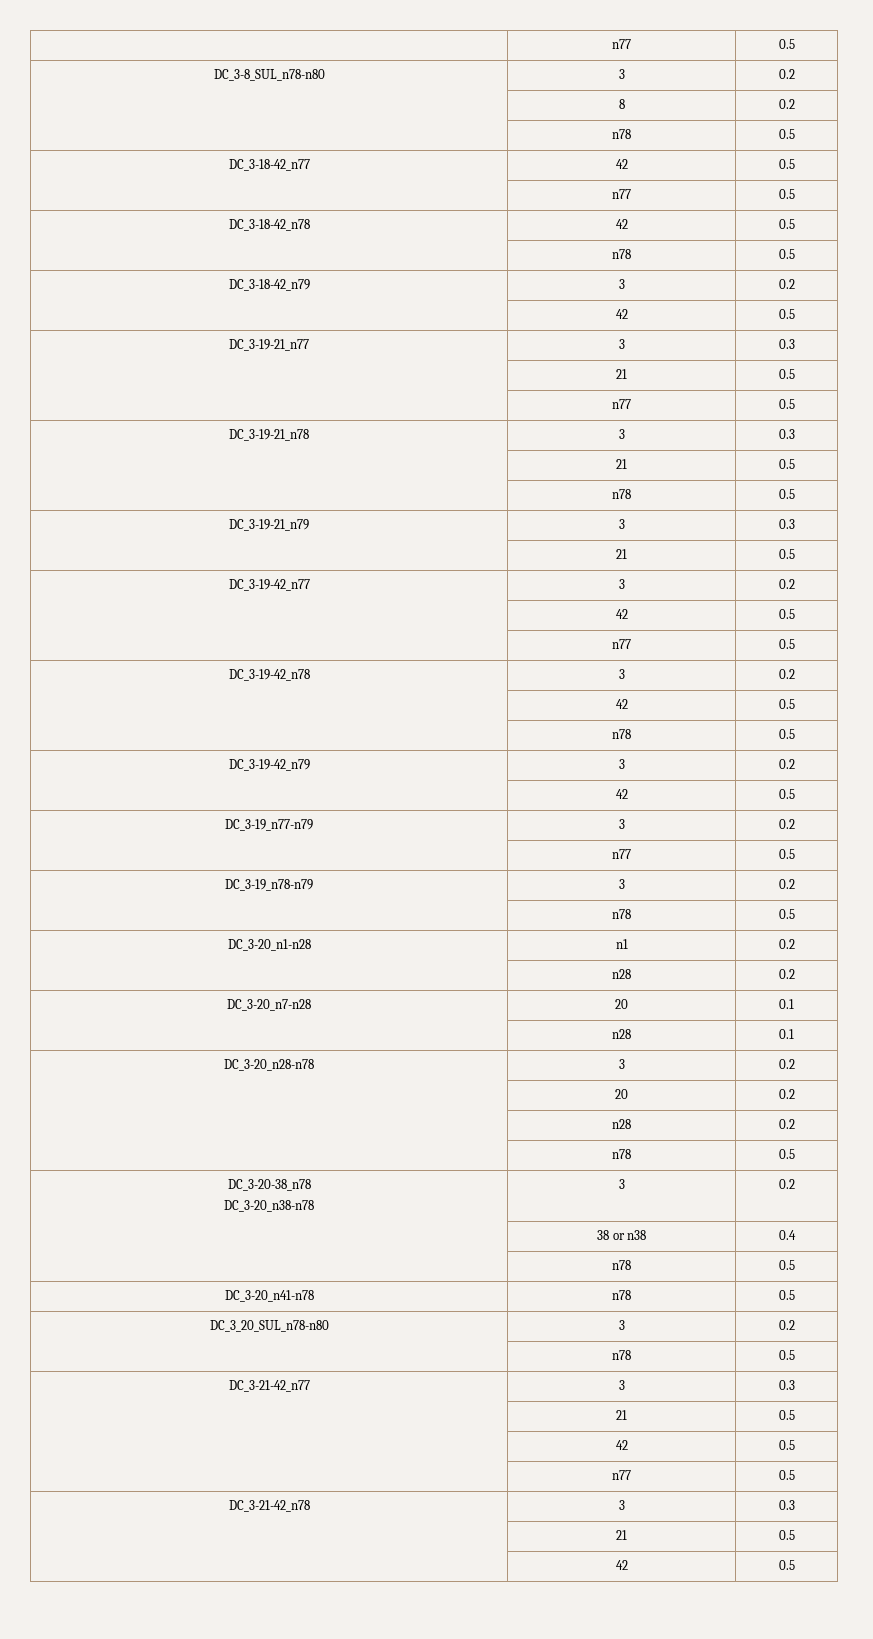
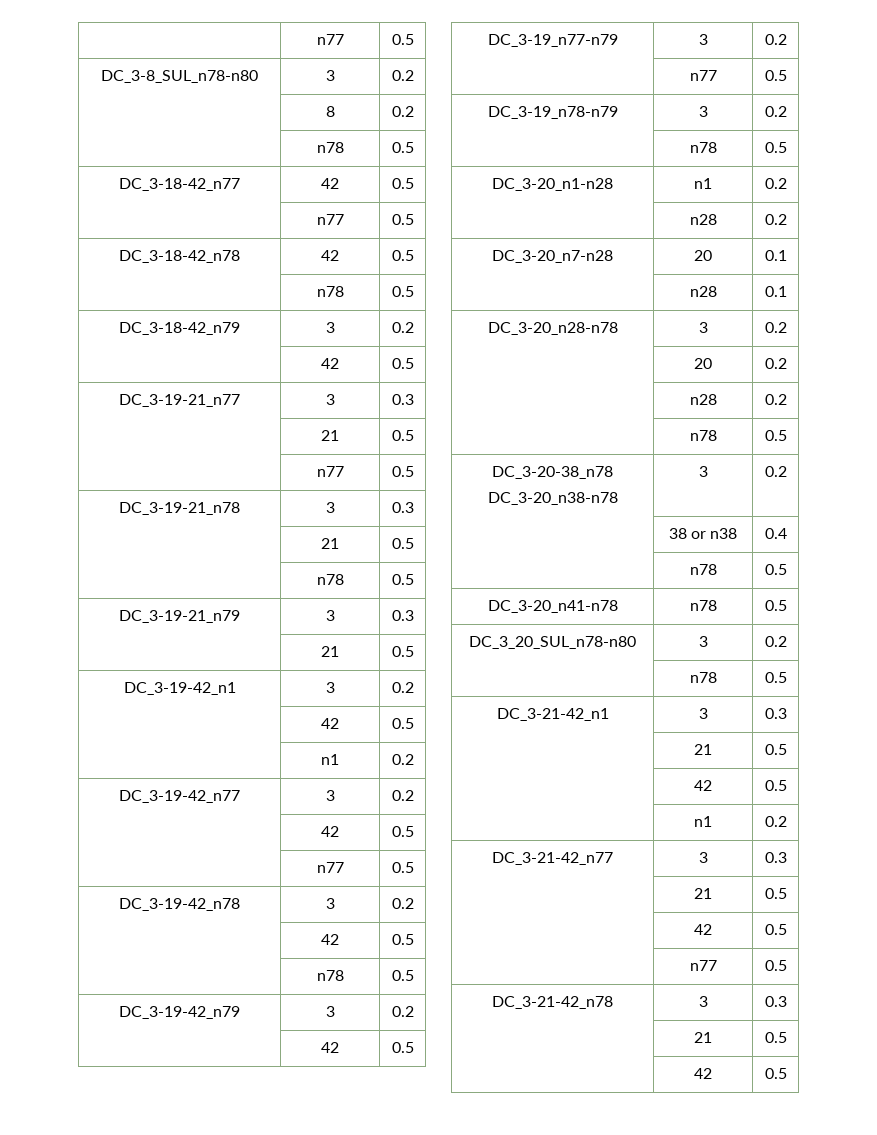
+ DC_3-19-42_n1 | 3 | 0.2
+ | 42 | 0.5
+ | n1 | 0.2
+ DC_3-21-42_n1 | 3 | 0.3
+ | 21 | 0.5
+ | 42 | 0.5
+ | n1 | 0.2

